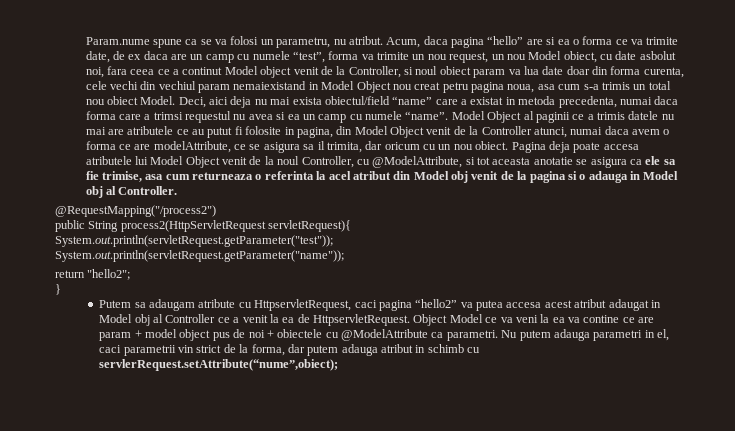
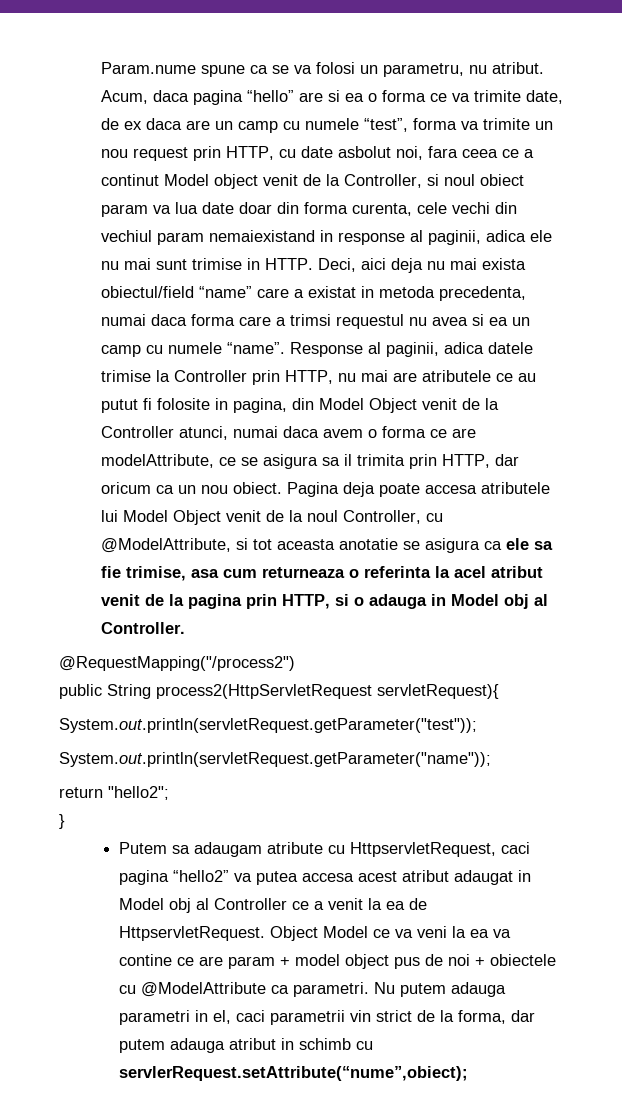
- Acum, daca pagina “hello” are si ea o forma ce va trimite date, de ex daca are un camp cu numele “test”, forma va trimite un nou request, un nou Model obiect, cu date asbolut noi, fara ceea ce a continut Model object venit de la Controller, si noul obiect param va lua date doar din forma curenta, cele vechi din vechiul param nemaiexistand in Model Object nou creat petru pagina noua, asa cum s-a trimis un total nou obiect Model.
+ Acum, daca pagina “hello” are si ea o forma ce va trimite date, de ex daca are un camp cu numele “test”, forma va trimite un nou request prin HTTP, cu date asbolut noi, fara ceea ce a continut Model object venit de la Controller, si noul obiect param va lua date doar din forma curenta, cele vechi din vechiul param nemaiexistand in response al paginii, adica ele nu mai sunt trimise in HTTP.
- Model Object al paginii ce a trimis datele nu mai are atributele ce au putut fi folosite in pagina, din Model Object venit de la Controller atunci, numai daca avem o forma ce are modelAttribute, ce se asigura sa il trimita, dar oricum cu un nou obiect.
+ Response al paginii, adica datele trimise la Controller prin HTTP, nu mai are atributele ce au putut fi folosite in pagina, din Model Object venit de la Controller atunci, numai daca avem o forma ce are modelAttribute, ce se asigura sa il trimita prin HTTP, dar oricum ca un nou obiect.
- Pagina deja poate accesa atributele lui Model Object venit de la noul Controller, cu @ModelAttribute, si tot aceasta anotatie se asigura ca ele sa fie trimise, asa cum returneaza o referinta la acel atribut din Model obj venit de la pagina si o adauga in Model obj al Controller.
+ Pagina deja poate accesa atributele lui Model Object venit de la noul Controller, cu @ModelAttribute, si tot aceasta anotatie se asigura ca ele sa fie trimise, asa cum returneaza o referinta la acel atribut venit de la pagina prin HTTP, si o adauga in Model obj al Controller.

